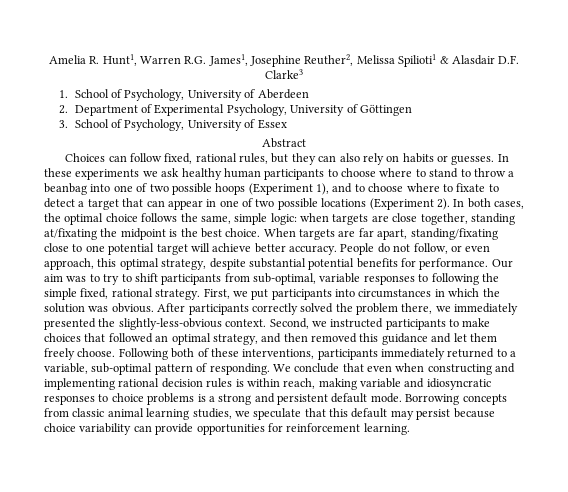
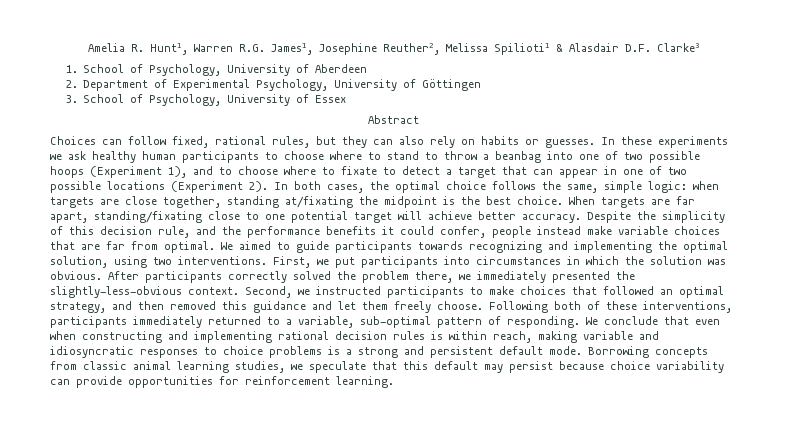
- People do not follow, or even approach, this optimal strategy, despite substantial potential benefits for performance. Our aim was to try to shift participants from sub-optimal, variable responses to following the simple fixed, rational strategy.
+ Despite the simplicity of this decision rule, and the performance benefits it could confer, people instead make variable choices that are far from optimal. We aimed to guide participants towards recognizing and implementing the optimal solution, using two interventions.

